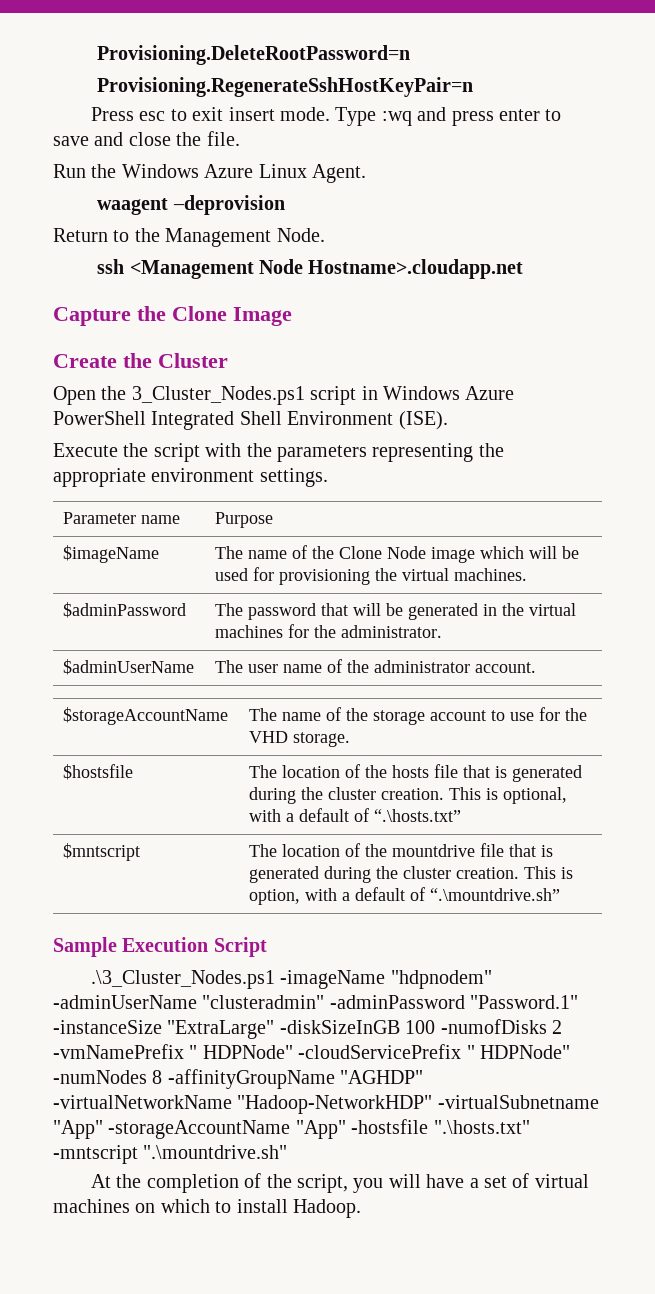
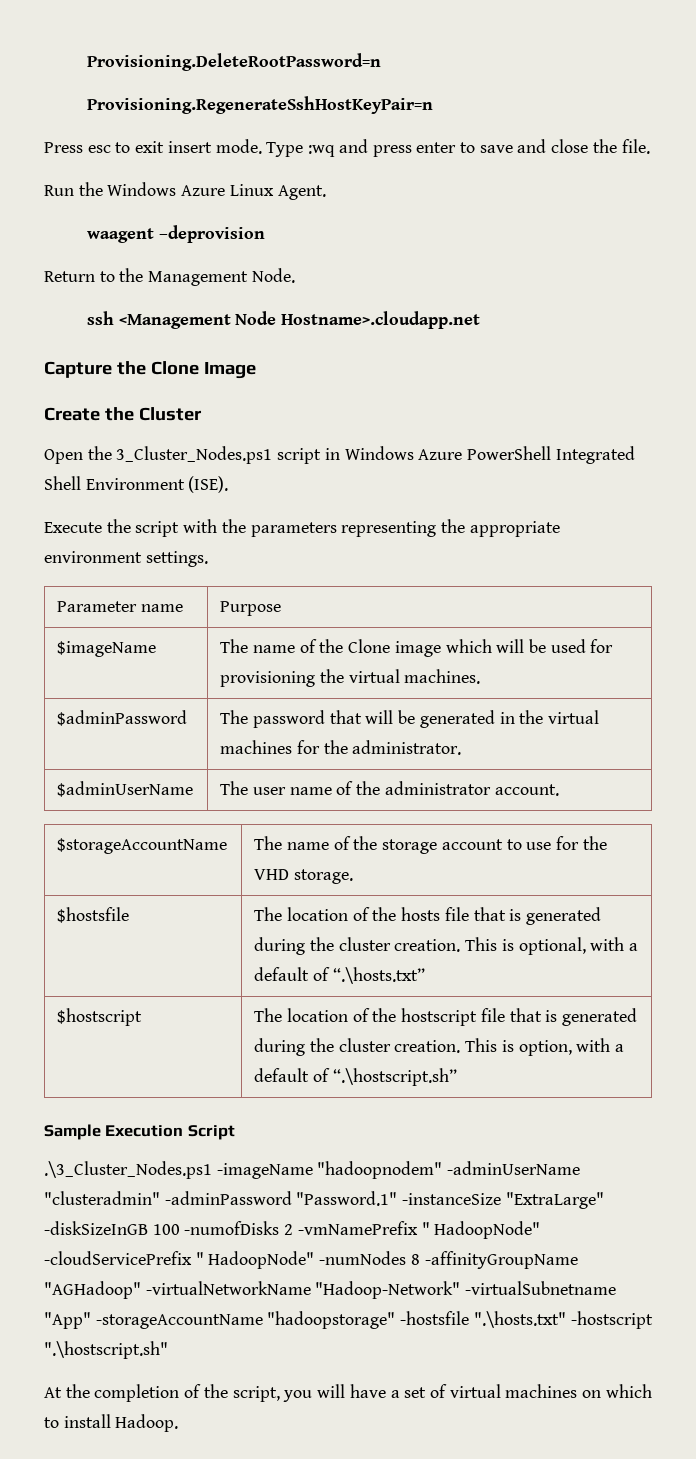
- $imageName | The name of the Clone Node image which will be used for provisioning the virtual machines.
+ $imageName | The name of the Clone image which will be used for provisioning the virtual machines.
- $mntscript | The location of the mountdrive file that is generated during the cluster creation. This is option, with a default of “.\mountdrive.sh”
+ $hostscript | The location of the hostscript file that is generated during the cluster creation. This is option, with a default of “.\hostscript.sh”
- .\3_Cluster_Nodes.ps1 -imageName "hdpnodem" -adminUserName "clusteradmin" -adminPassword "Password.1" -instanceSize "ExtraLarge" -diskSizeInGB 100 -numofDisks 2 -vmNamePrefix " HDPNode" -cloudServicePrefix " HDPNode" -numNodes 8 -affinityGroupName "AGHDP" -virtualNetworkName "Hadoop-NetworkHDP" -virtualSubnetname "App" -storageAccountName "App" -hostsfile ".\hosts.txt" -mntscript ".\mountdrive.sh"
+ .\3_Cluster_Nodes.ps1 -imageName "hadoopnodem" -adminUserName "clusteradmin" -adminPassword "Password.1" -instanceSize "ExtraLarge" -diskSizeInGB 100 -numofDisks 2 -vmNamePrefix " HadoopNode" -cloudServicePrefix " HadoopNode" -numNodes 8 -affinityGroupName "AGHadoop" -virtualNetworkName "Hadoop-Network" -virtualSubnetname "App" -storageAccountName "hadoopstorage" -hostsfile ".\hosts.txt" -hostscript ".\hostscript.sh"

